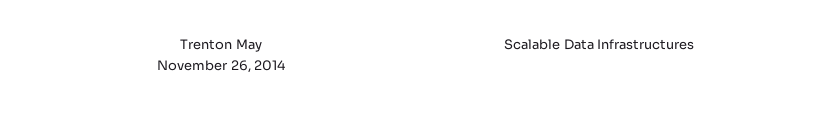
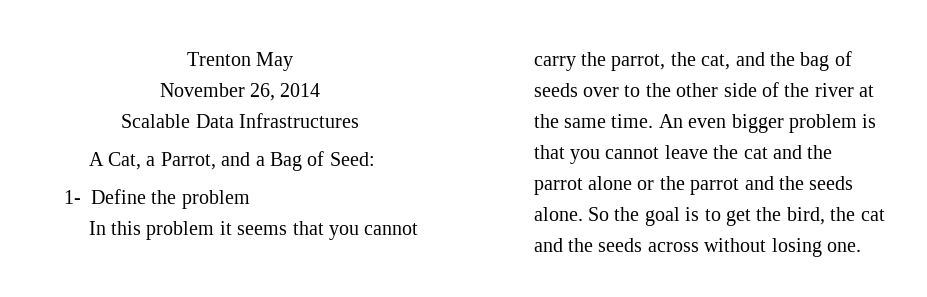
+ A Cat, a Parrot, and a Bag of Seed:
+ 1- Define the problem
+ In this problem it seems that you cannot carry the parrot, the cat, and the bag of seeds over to the other side of the river at the same time. An even bigger problem is that you cannot leave the cat and the parrot alone or the parrot and the seeds alone. So the goal is to get the bird, the cat and the seeds across without losing one.

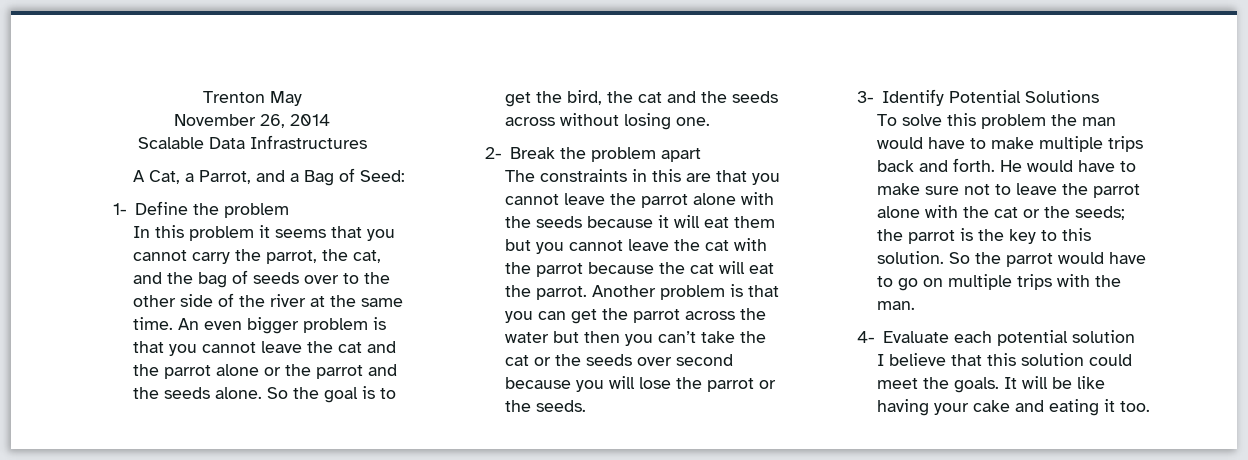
+ 2- Break the problem apart
+ The constraints in this are that you cannot leave the parrot alone with the seeds because it will eat them but you cannot leave the cat with the parrot because the cat will eat the parrot. Another problem is that you can get the parrot across the water but then you can’t take the cat or the seeds over second because you will lose the parrot or the seeds.
+ 3- Identify Potential Solutions
+ To solve this problem the man would have to make multiple trips back and forth. He would have to make sure not to leave the parrot alone with the cat or the seeds; the parrot is the key to this solution. So the parrot would have to go on multiple trips with the man.
+ 4- Evaluate each potential solution
+ I believe that this solution could meet the goals. It will be like having your cake and eating it too.

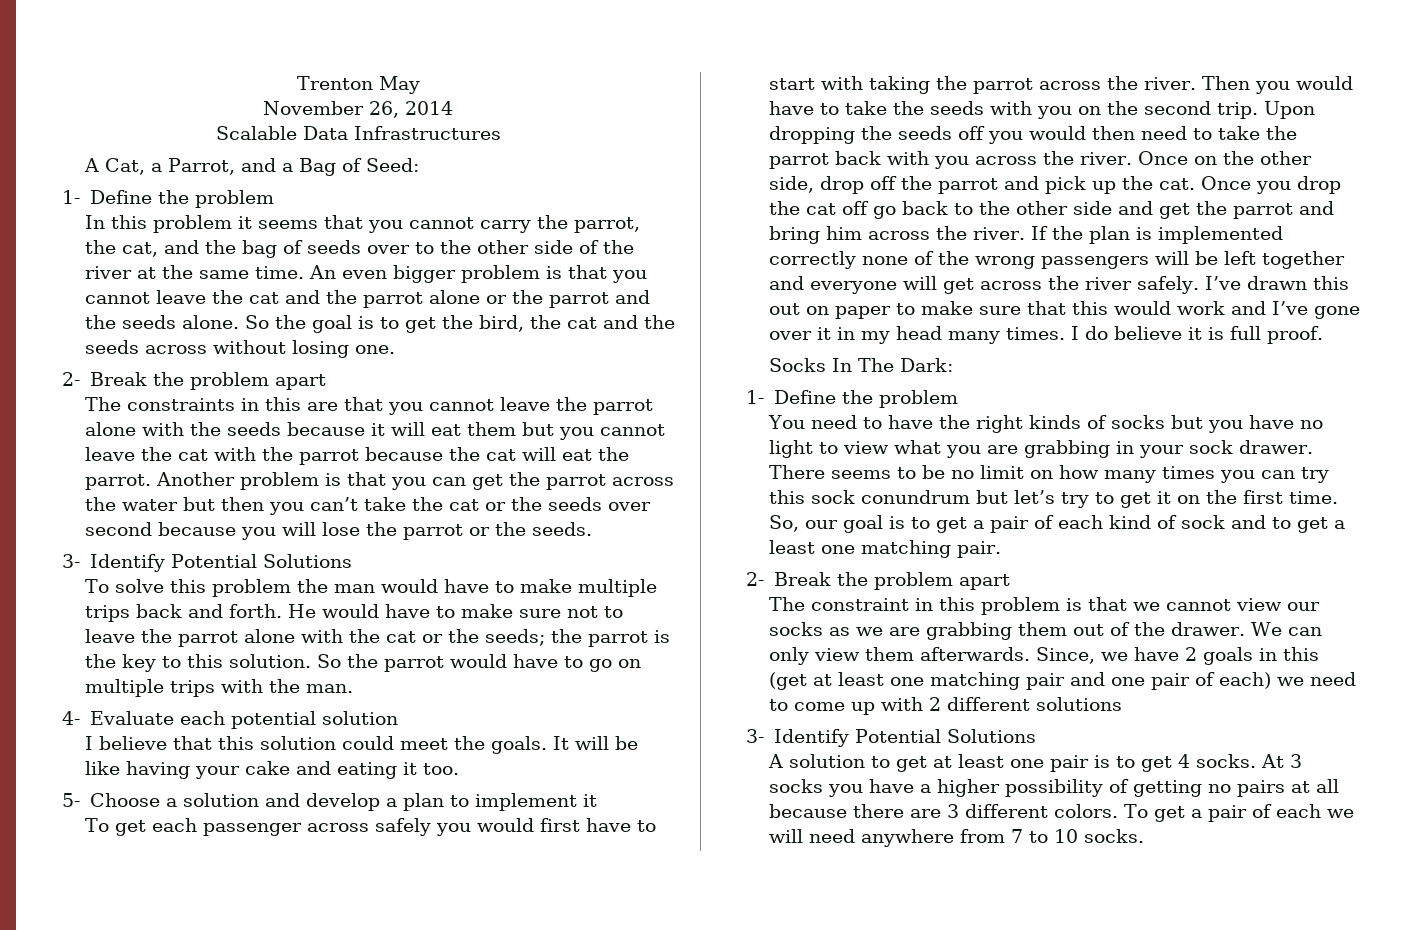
+ 5- Choose a solution and develop a plan to implement it
+ To get each passenger across safely you would first have to start with taking the parrot across the river. Then you would have to take the seeds with you on the second trip. Upon dropping the seeds off you would then need to take the parrot back with you across the river. Once on the other side, drop off the parrot and pick up the cat. Once you drop the cat off go back to the other side and get the parrot and bring him across the river. If the plan is implemented correctly none of the wrong passengers will be left together and everyone will get across the river safely. I’ve drawn this out on paper to make sure that this would work and I’ve gone over it in my head many times. I do believe it is full proof.
+ Socks In The Dark:
+ 1- Define the problem
+ You need to have the right kinds of socks but you have no light to view what you are grabbing in your sock drawer. There seems to be no limit on how many times you can try this sock conundrum but let’s try to get it on the first time. So, our goal is to get a pair of each kind of sock and to get a least one matching pair.
+ 2- Break the problem apart
+ The constraint in this problem is that we cannot view our socks as we are grabbing them out of the drawer. We can only view them afterwards. Since, we have 2 goals in this (get at least one matching pair and one pair of each) we need to come up with 2 different solutions
+ 3- Identify Potential Solutions
+ A solution to get at least one pair is to get 4 socks. At 3 socks you have a higher possibility of getting no pairs at all because there are 3 different colors. To get a pair of each we will need anywhere from 7 to 10 socks.

